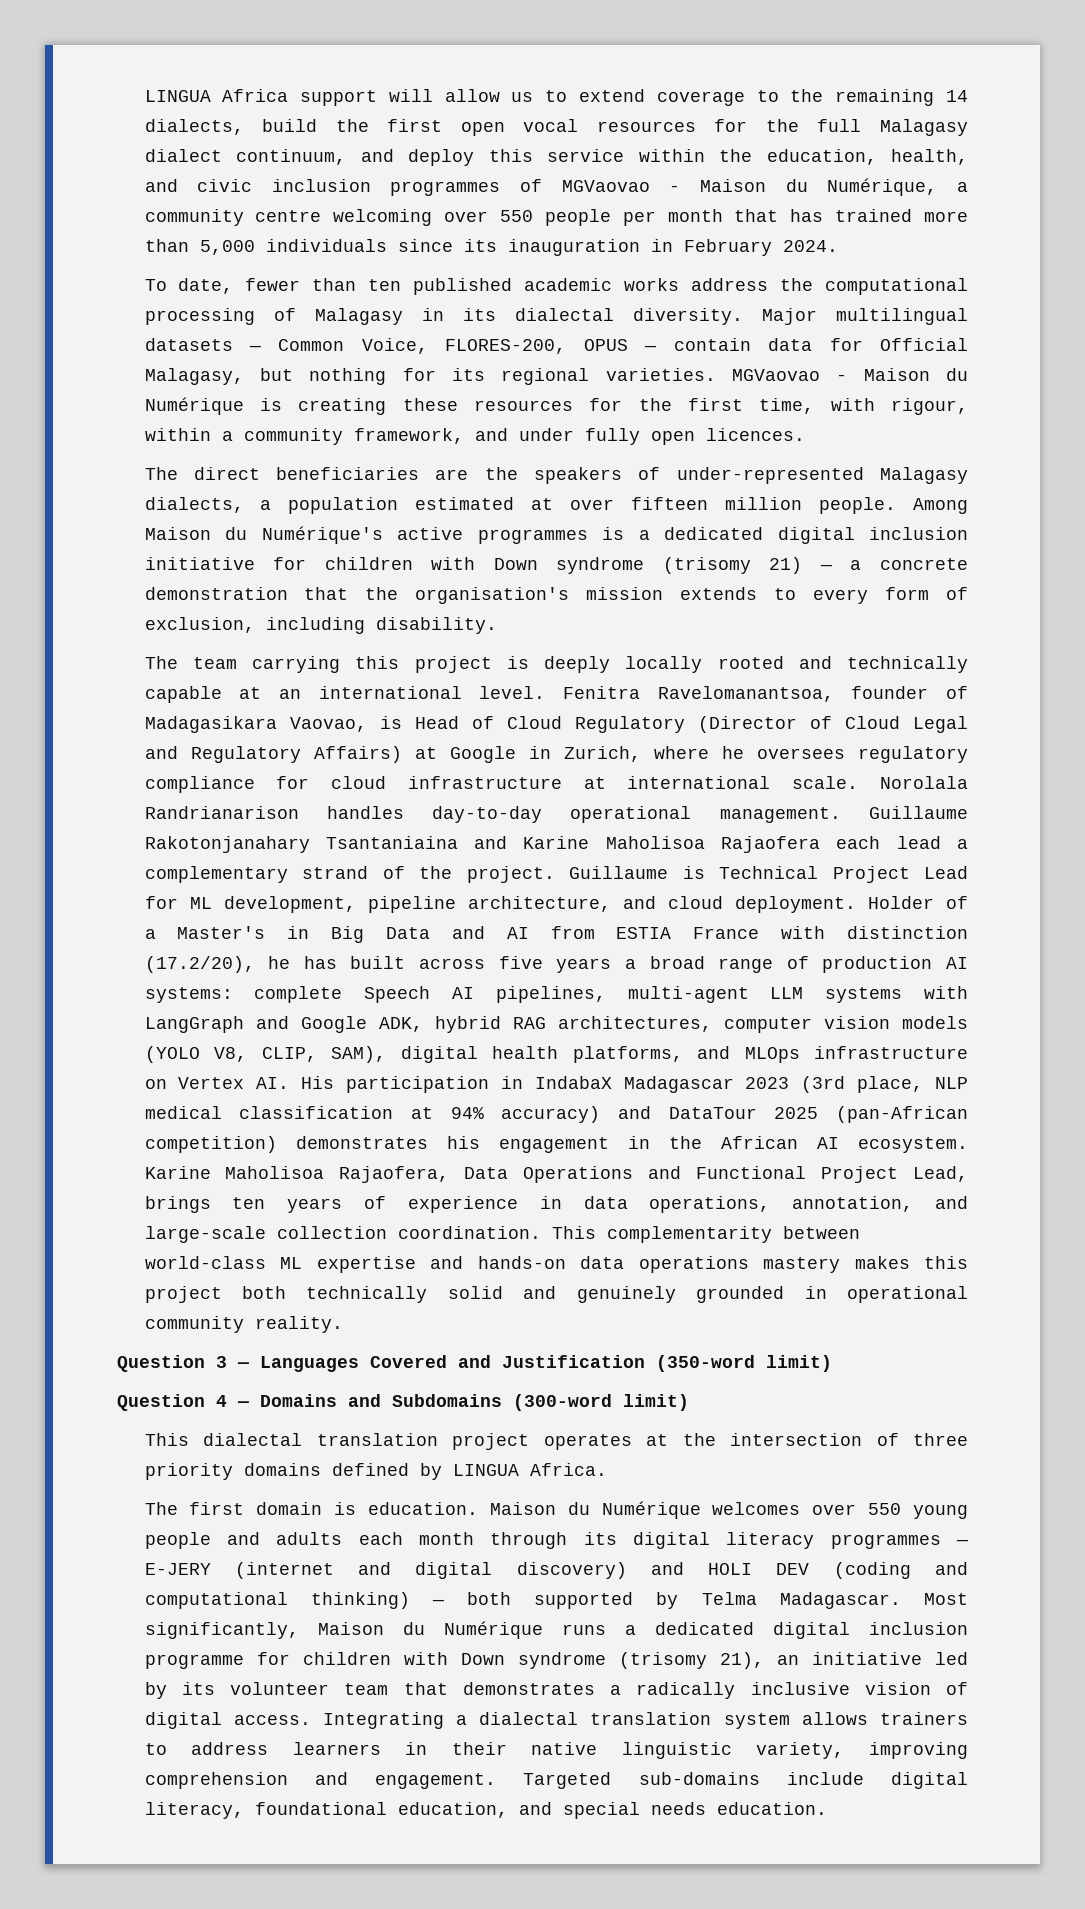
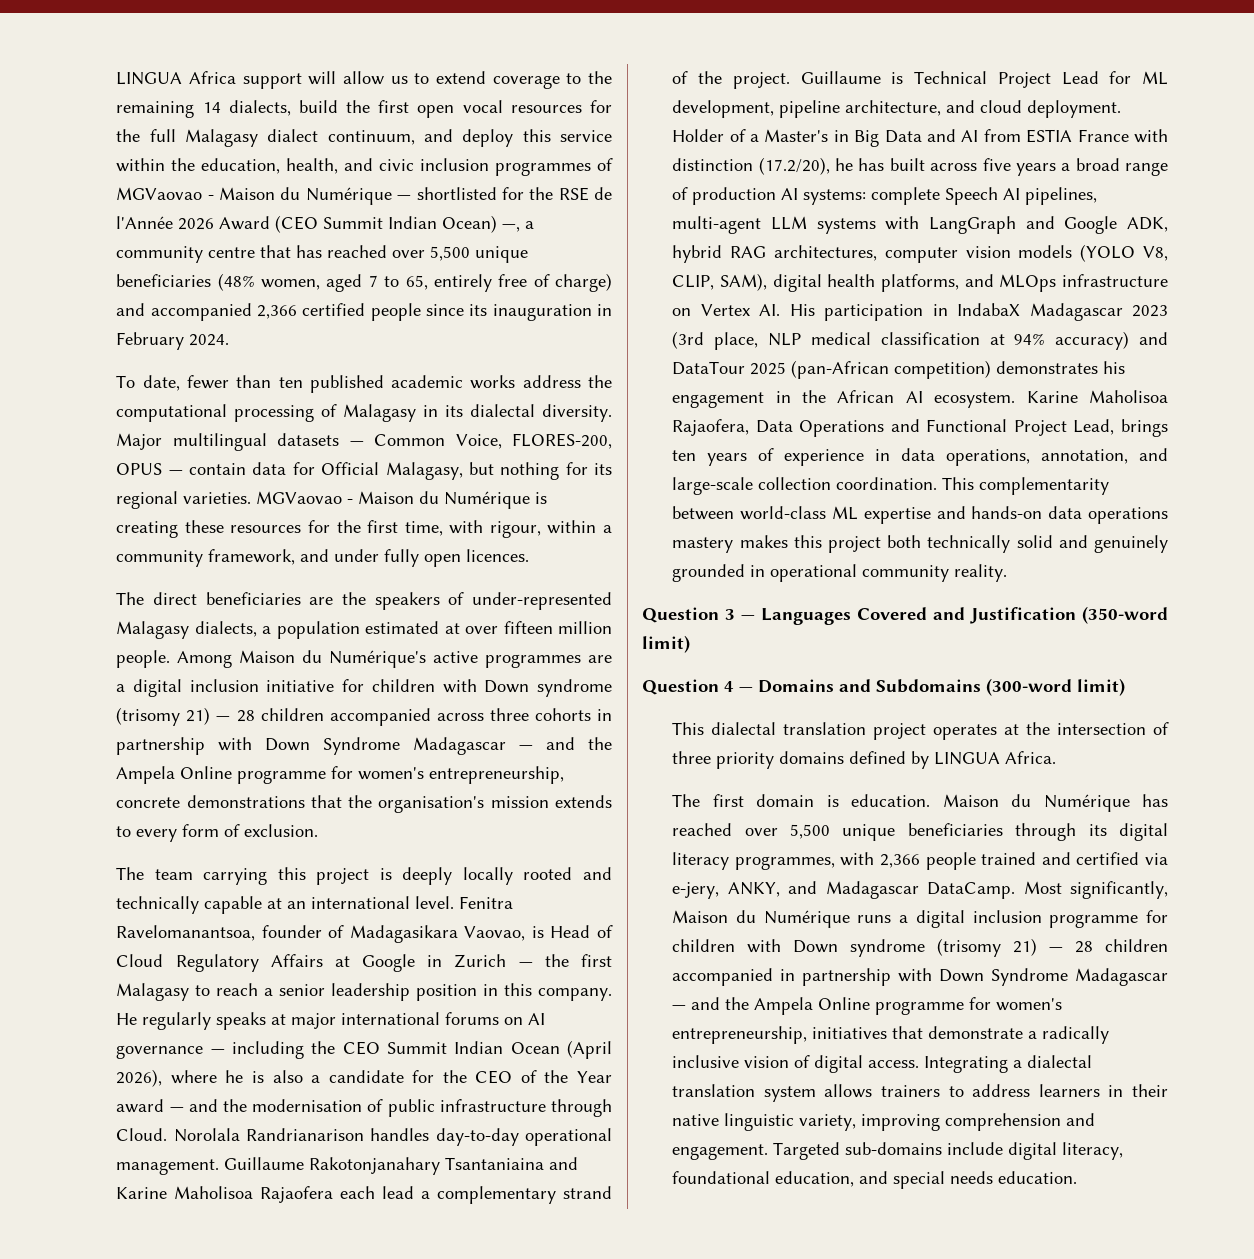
- LINGUA Africa support will allow us to extend coverage to the remaining 14 dialects, build the first open vocal resources for the full Malagasy dialect continuum, and deploy this service within the education, health, and civic inclusion programmes of MGVaovao - Maison du Numérique, a community centre welcoming over 550 people per month that has trained more than 5,000 individuals since its inauguration in February 2024.
+ LINGUA Africa support will allow us to extend coverage to the remaining 14 dialects, build the first open vocal resources for the full Malagasy dialect continuum, and deploy this service within the education, health, and civic inclusion programmes of MGVaovao - Maison du Numérique — shortlisted for the RSE de l'Année 2026 Award (CEO Summit Indian Ocean) —, a community centre that has reached over 5,500 unique beneficiaries (48% women, aged 7 to 65, entirely free of charge) and accompanied 2,366 certified people since its inauguration in February 2024.
- Among Maison du Numérique's active programmes is a dedicated digital inclusion initiative for children with Down syndrome (trisomy 21) — a concrete demonstration that the organisation's mission extends to every form of exclusion, including disability.
+ Among Maison du Numérique's active programmes are a digital inclusion initiative for children with Down syndrome (trisomy 21) — 28 children accompanied across three cohorts in partnership with Down Syndrome Madagascar — and the Ampela Online programme for women's entrepreneurship, concrete demonstrations that the organisation's mission extends to every form of exclusion.
- Fenitra Ravelomanantsoa, founder of Madagasikara Vaovao, is Head of Cloud Regulatory (Director of Cloud Legal and Regulatory Affairs) at Google in Zurich, where he oversees regulatory compliance for cloud infrastructure at international scale.
+ Fenitra Ravelomanantsoa, founder of Madagasikara Vaovao, is Head of Cloud Regulatory Affairs at Google in Zurich — the first Malagasy to reach a senior leadership position in this company. He regularly speaks at major international forums on AI governance — including the CEO Summit Indian Ocean (April 2026), where he is also a candidate for the CEO of the Year award — and the modernisation of public infrastructure through Cloud.
- Maison du Numérique welcomes over 550 young people and adults each month through its digital literacy programmes — E-JERY (internet and digital discovery) and HOLI DEV (coding and computational thinking) — both supported by Telma Madagascar.
+ Maison du Numérique has reached over 5,500 unique beneficiaries through its digital literacy programmes, with 2,366 people trained and certified via e-jery, ANKY, and Madagascar DataCamp.
- Most significantly, Maison du Numérique runs a dedicated digital inclusion programme for children with Down syndrome (trisomy 21), an initiative led by its volunteer team that demonstrates a radically inclusive vision of digital access.
+ Most significantly, Maison du Numérique runs a digital inclusion programme for children with Down syndrome (trisomy 21) — 28 children accompanied in partnership with Down Syndrome Madagascar — and the Ampela Online programme for women's entrepreneurship, initiatives that demonstrate a radically inclusive vision of digital access.

